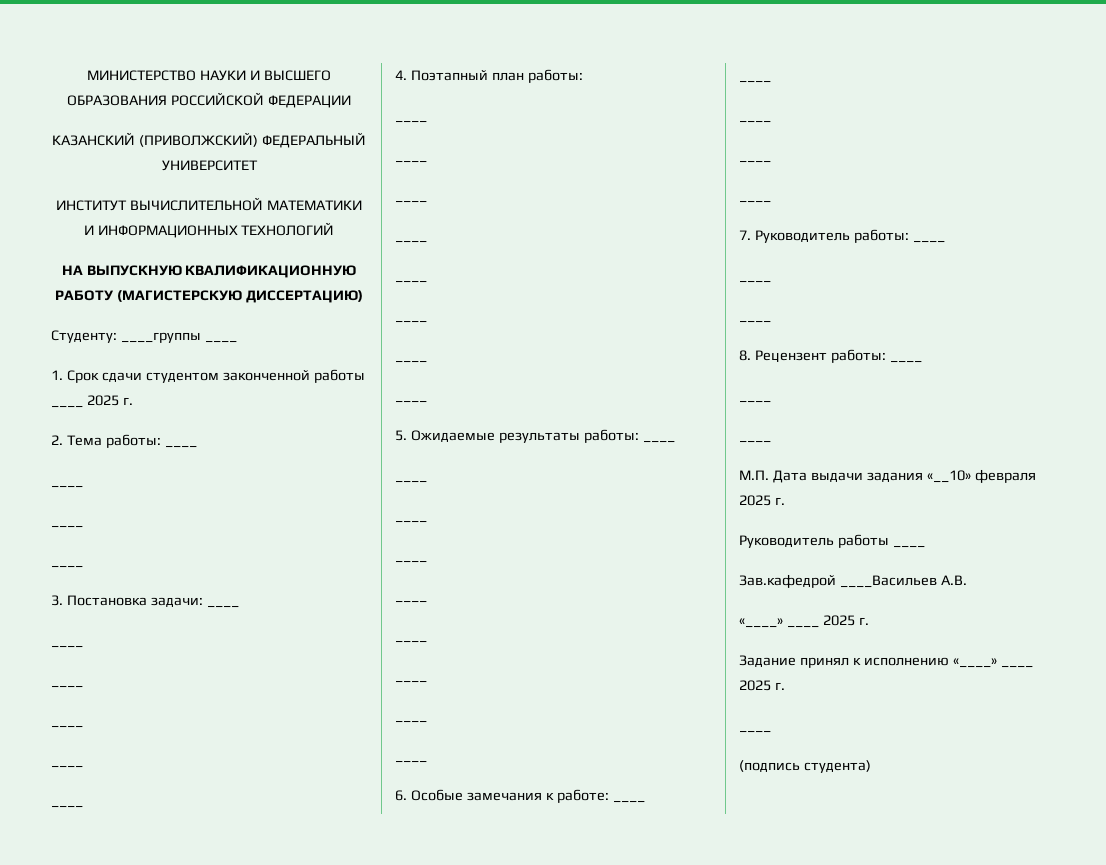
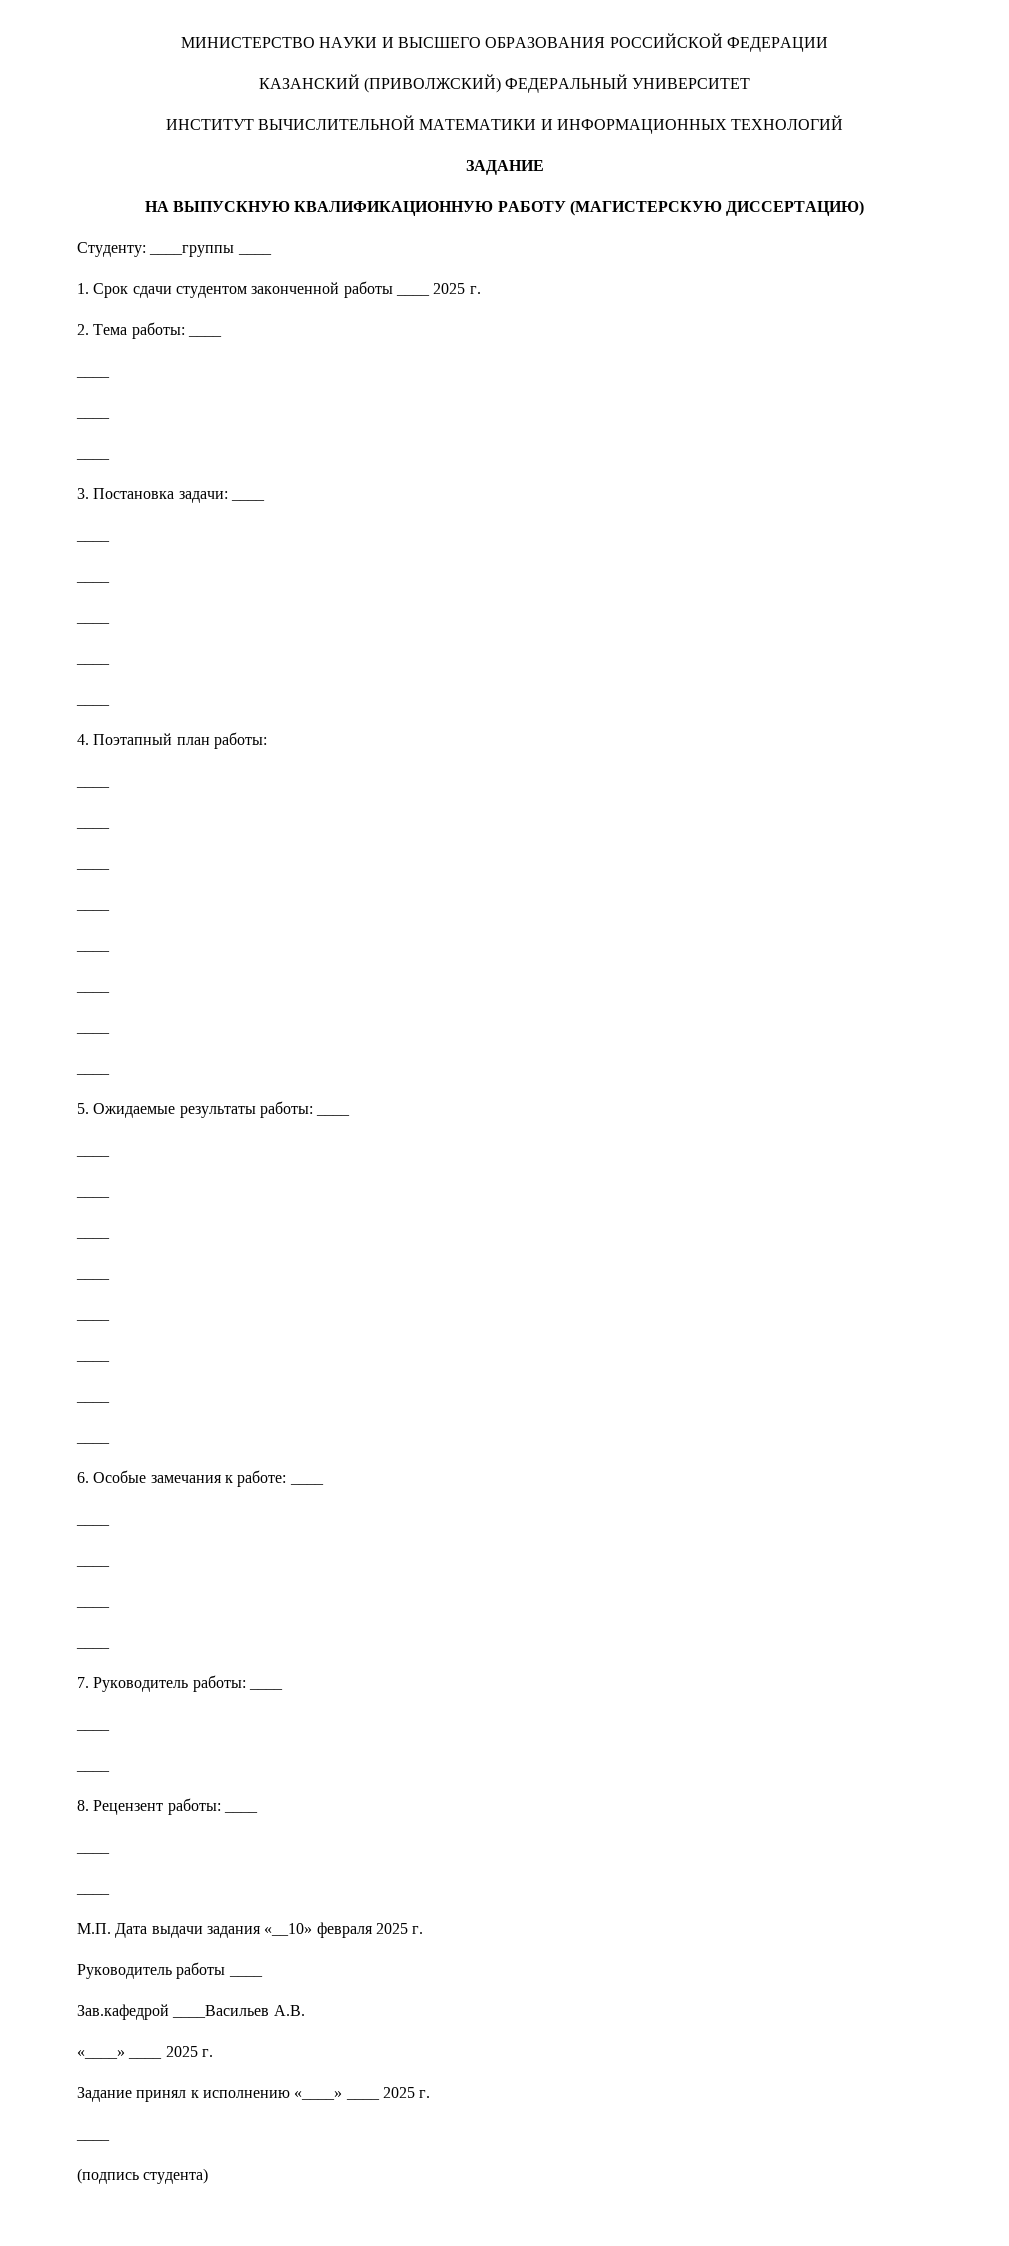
+ ЗАДАНИЕ

